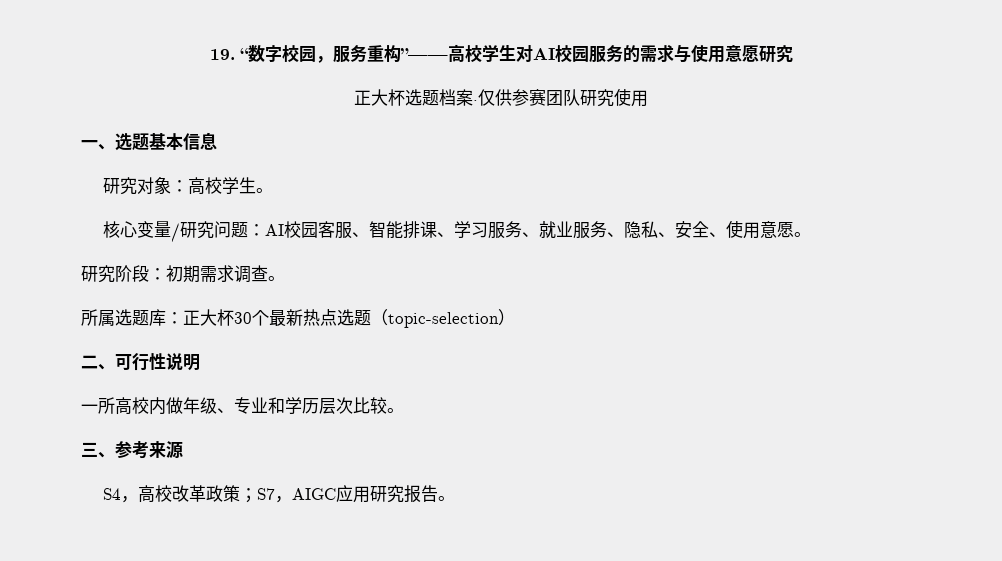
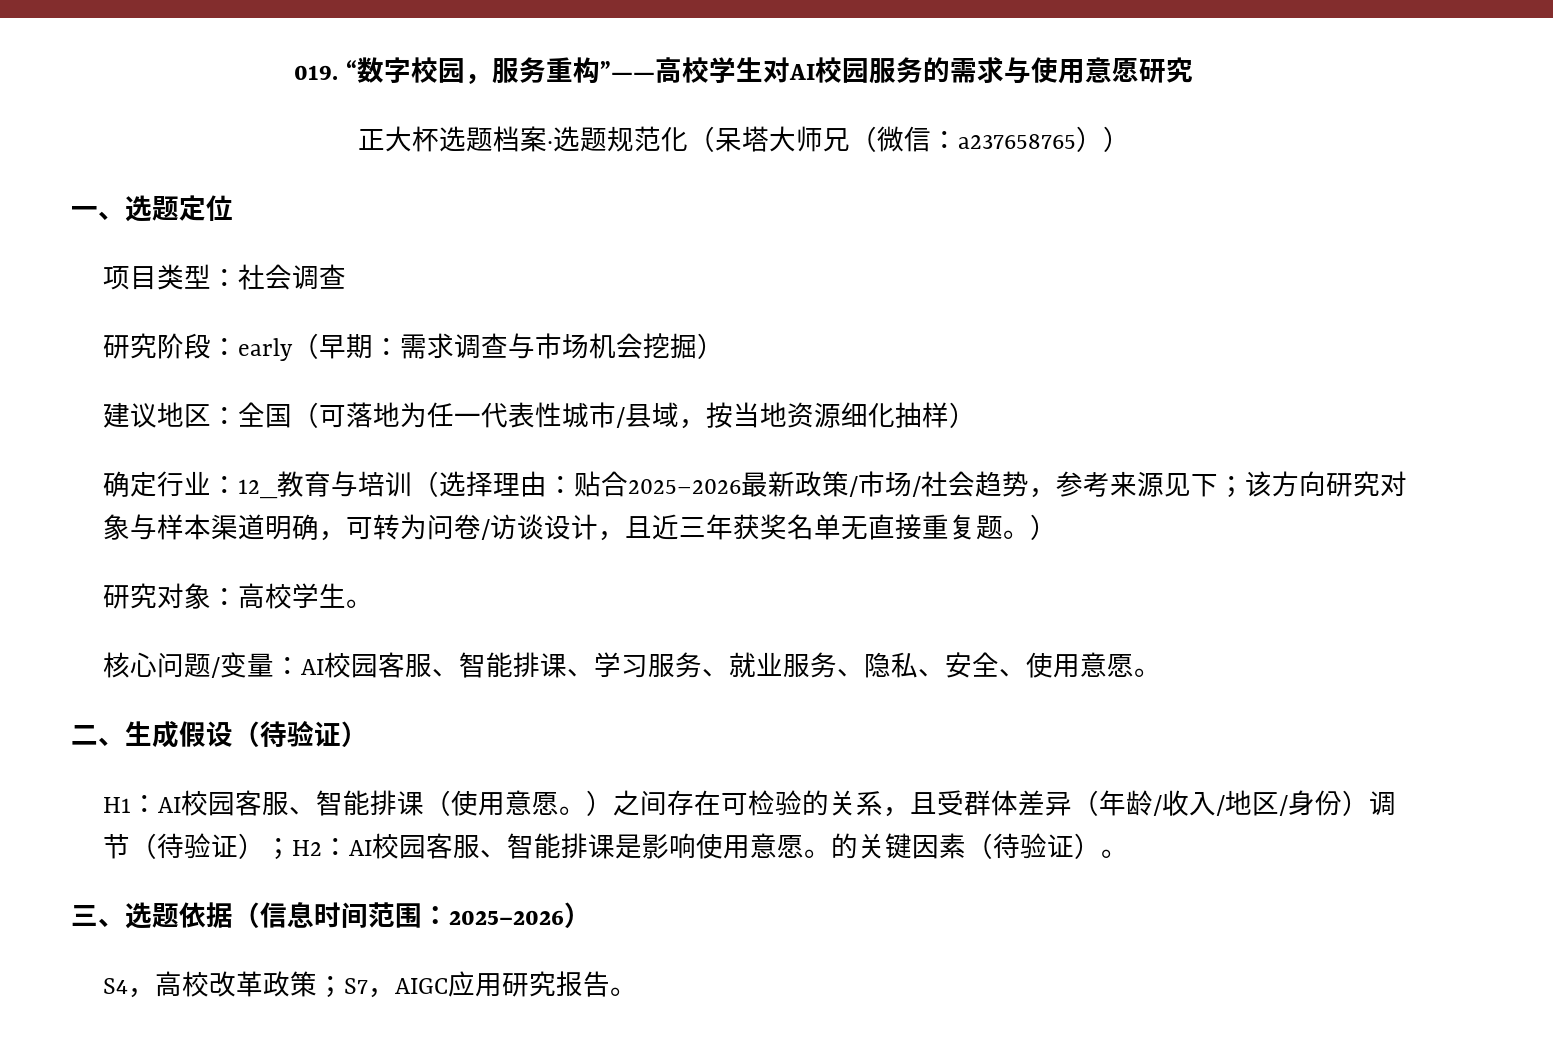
- 19. “数字校园，服务重构”——高校学生对AI校园服务的需求与使用意愿研究
+ 019. “数字校园，服务重构”——高校学生对AI校园服务的需求与使用意愿研究
- 正大杯选题档案·仅供参赛团队研究使用
- 一、选题基本信息
+ 正大杯选题档案·选题规范化（呆塔大师兄（微信：a237658765））
+ 一、选题定位
+ 项目类型：社会调查
+ 研究阶段：early（早期：需求调查与市场机会挖掘）
+ 建议地区：全国（可落地为任一代表性城市/县域，按当地资源细化抽样）
+ 确定行业：12_教育与培训（选择理由：贴合2025–2026最新政策/市场/社会趋势，参考来源见下；该方向研究对象与样本渠道明确，可转为问卷/访谈设计，且近三年获奖名单无直接重复题。）
- 核心变量/研究问题：AI校园客服、智能排课、学习服务、就业服务、隐私、安全、使用意愿。
+ 核心问题/变量：AI校园客服、智能排课、学习服务、就业服务、隐私、安全、使用意愿。
- 研究阶段：初期需求调查。
- 所属选题库：正大杯30个最新热点选题（topic-selection）
- 二、可行性说明
- 一所高校内做年级、专业和学历层次比较。
- 三、参考来源
+ 二、生成假设（待验证）
+ H1：AI校园客服、智能排课（使用意愿。）之间存在可检验的关系，且受群体差异（年龄/收入/地区/身份）调节（待验证）；H2：AI校园客服、智能排课是影响使用意愿。的关键因素（待验证）。
+ 三、选题依据（信息时间范围：2025–2026）

